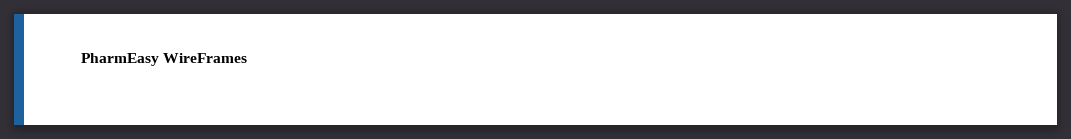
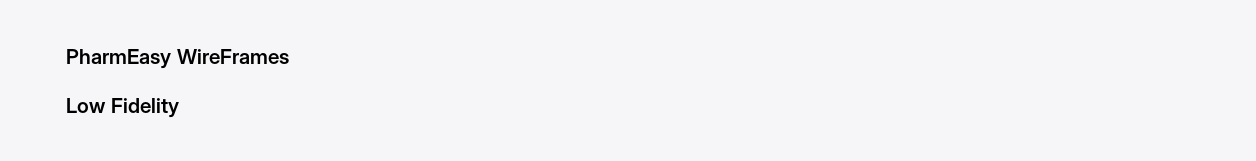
+ Low Fidelity

